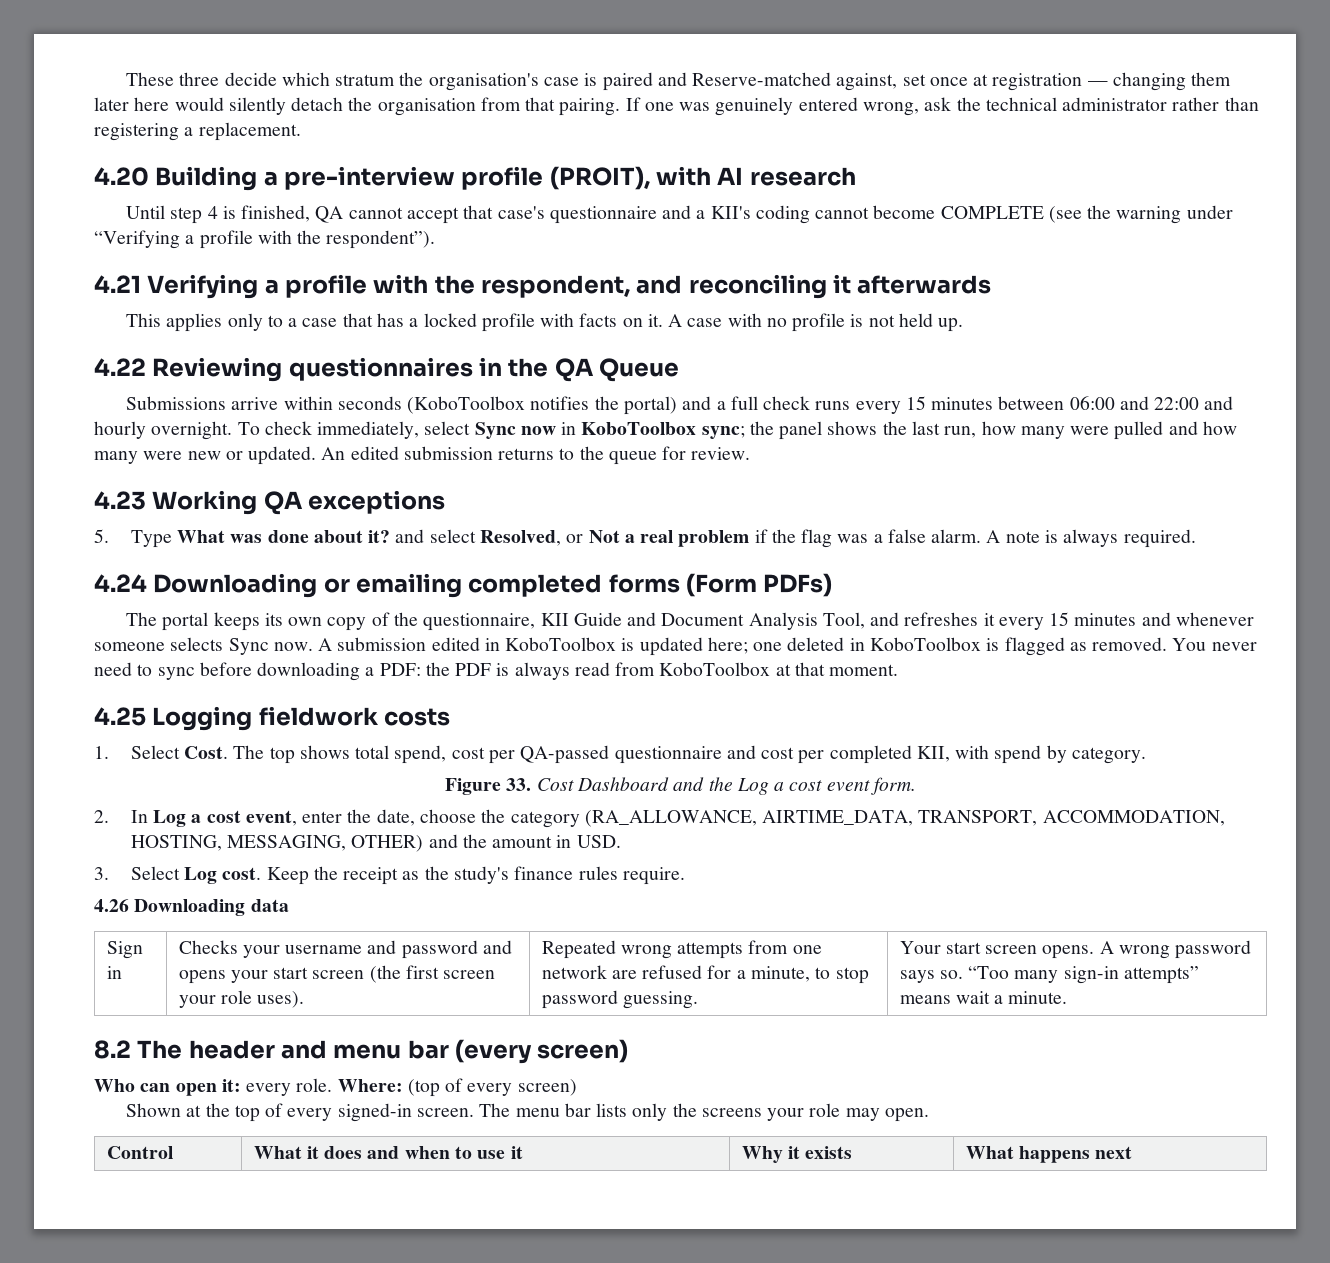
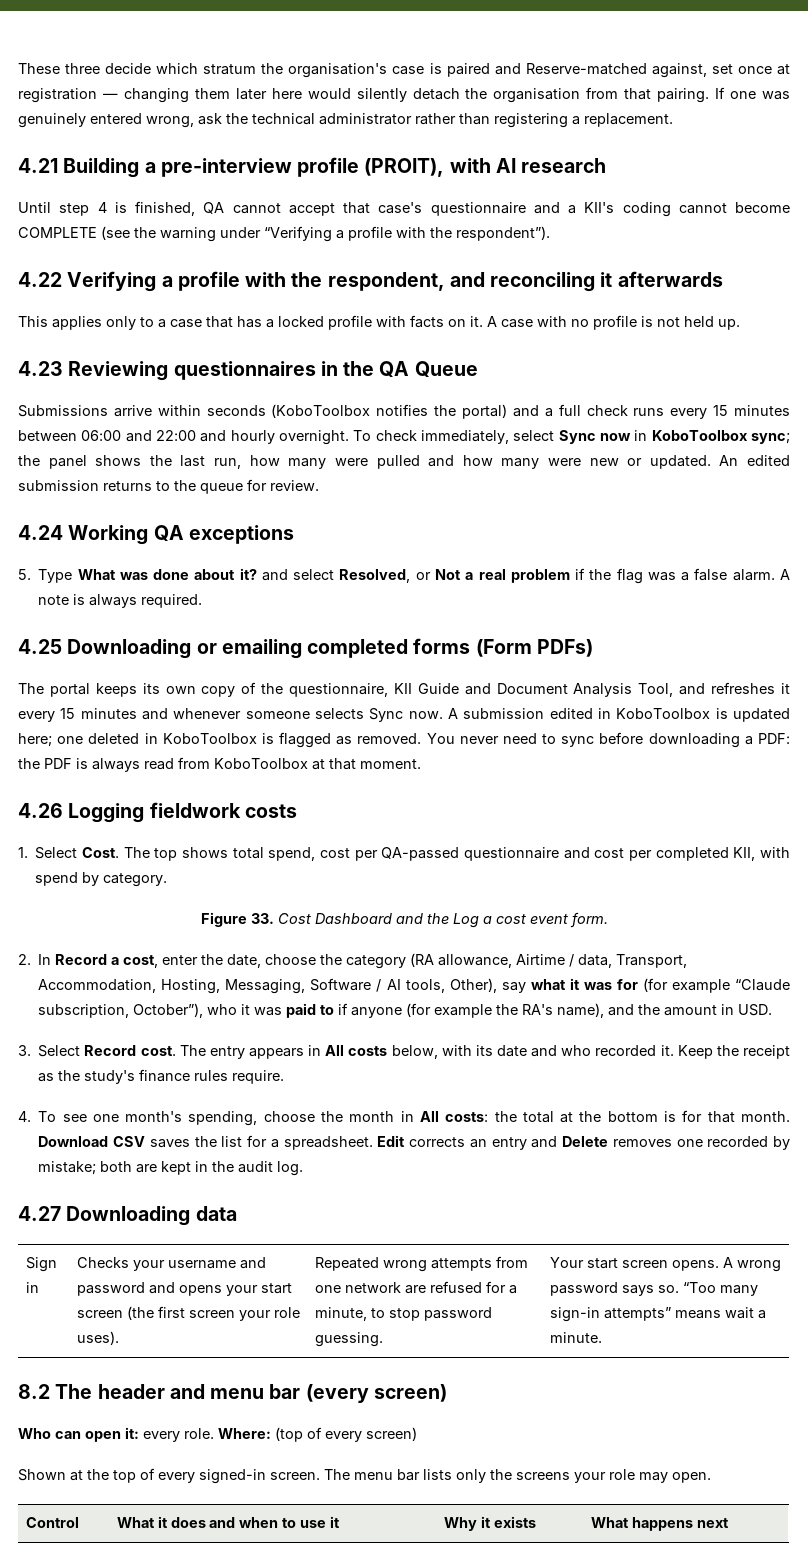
- 4.20 Building a pre-interview profile (PROIT), with AI research
+ 4.21 Building a pre-interview profile (PROIT), with AI research
- 4.21 Verifying a profile with the respondent, and reconciling it afterwards
+ 4.22 Verifying a profile with the respondent, and reconciling it afterwards
- 4.22 Reviewing questionnaires in the QA Queue
+ 4.23 Reviewing questionnaires in the QA Queue
- 4.23 Working QA exceptions
+ 4.24 Working QA exceptions
- 4.24 Downloading or emailing completed forms (Form PDFs)
+ 4.25 Downloading or emailing completed forms (Form PDFs)
- 4.25 Logging fieldwork costs
+ 4.26 Logging fieldwork costs
- 2. In Log a cost event, enter the date, choose the category (RA_ALLOWANCE, AIRTIME_DATA, TRANSPORT, ACCOMMODATION, HOSTING, MESSAGING, OTHER) and the amount in USD.
+ 2. In Record a cost, enter the date, choose the category (RA allowance, Airtime / data, Transport, Accommodation, Hosting, Messaging, Software / AI tools, Other), say what it was for (for example “Claude subscription, October”), who it was paid to if anyone (for example the RA's name), and the amount in USD.
- 3. Select Log cost.
+ 3. Select Record cost. The entry appears in All costs below, with its date and who recorded it.
- 4.26 Downloading data
+ 4. To see one month's spending, choose the month in All costs: the total at the bottom is for that month. Download CSV saves the list for a spreadsheet. Edit corrects an entry and Delete removes one recorded by mistake; both are kept in the audit log.
+ 4.27 Downloading data

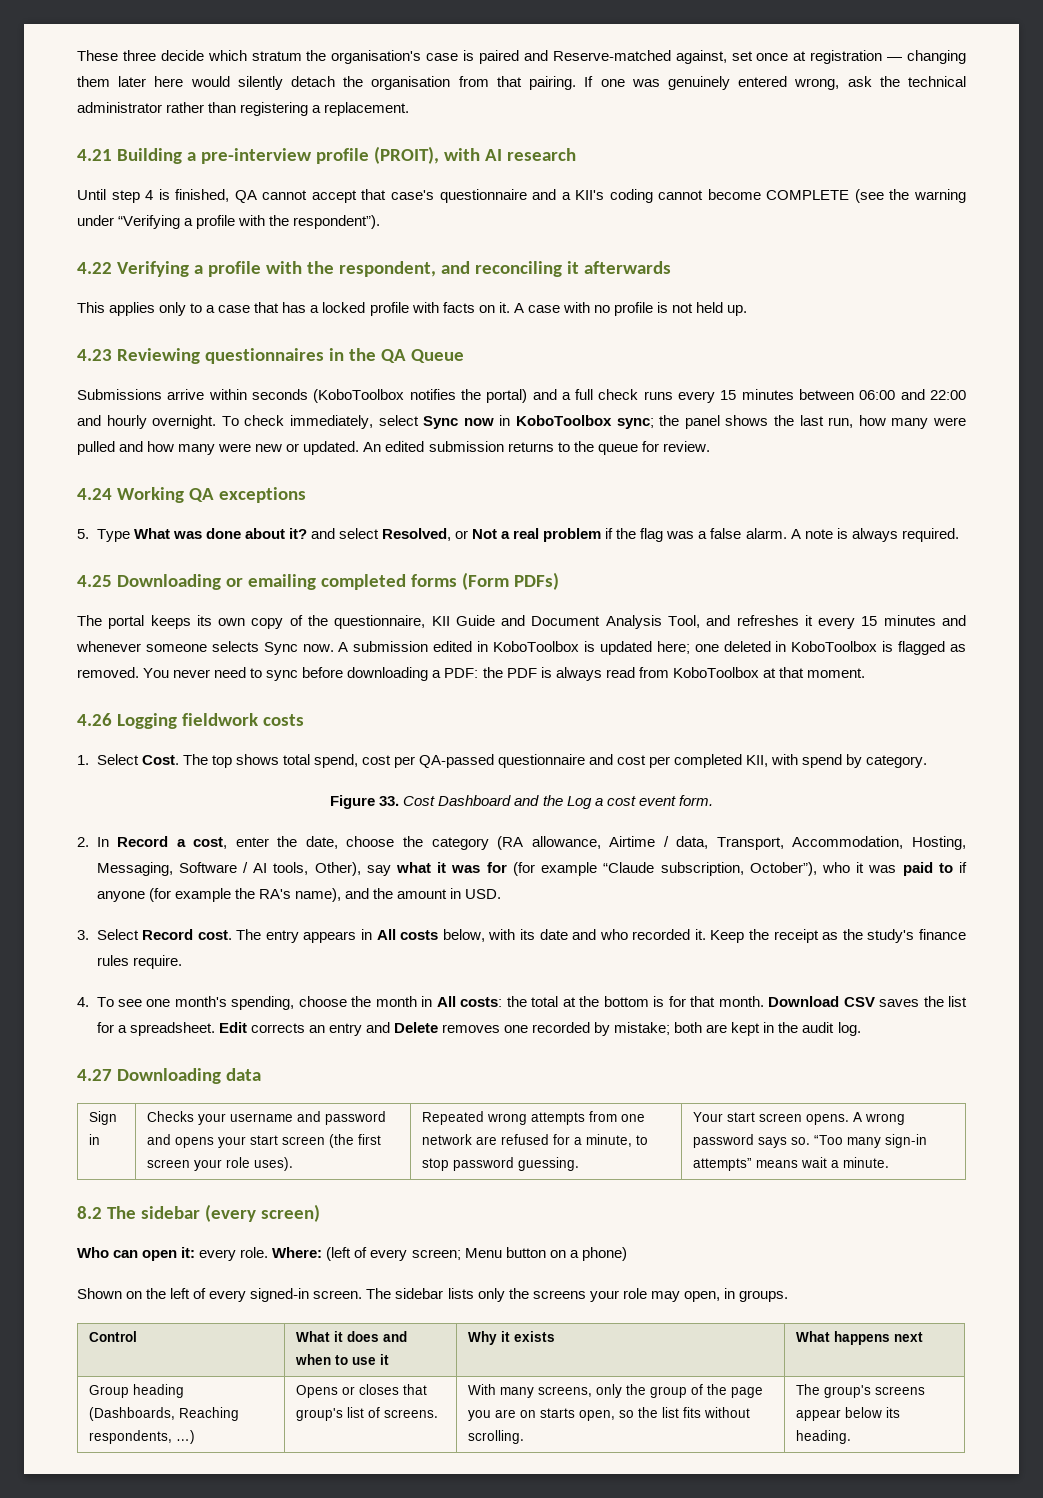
- 8.2 The header and menu bar (every screen)
+ 8.2 The sidebar (every screen)
- Where: (top of every screen)
- Shown at the top of every signed-in screen.
+ Where: (left of every screen; Menu button on a phone)
+ Shown on the left of every signed-in screen.
- The menu bar lists only the screens your role may open.
+ The sidebar lists only the screens your role may open, in groups.
+ Group heading (Dashboards, Reaching respondents, …) | Opens or closes that group's list of screens. | With many screens, only the group of the page you are on starts open, so the list fits without scrolling. | The group's screens appear below its heading.

